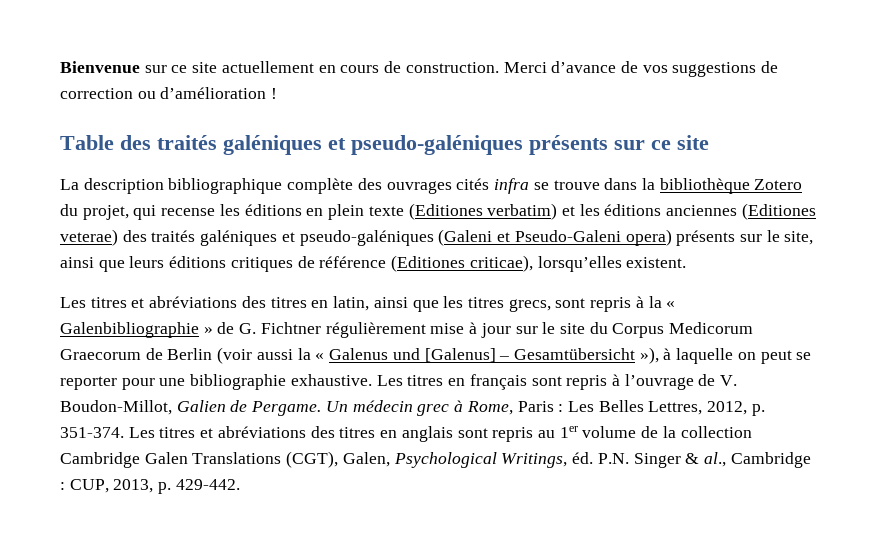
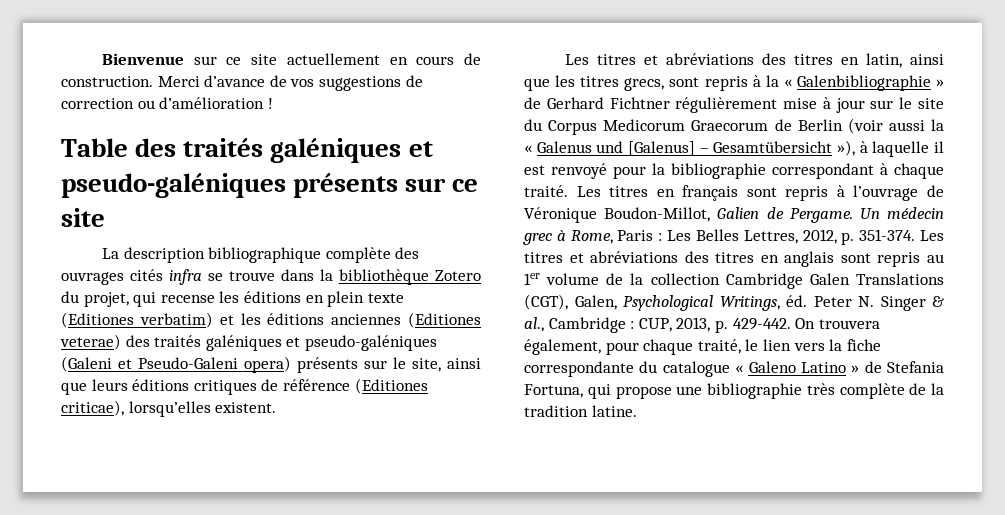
- Les titres et abréviations des titres en latin, ainsi que les titres grecs, sont repris à la « Galenbibliographie » de G. Fichtner régulièrement mise à jour sur le site du Corpus Medicorum Graecorum de Berlin (voir aussi la « Galenus und [Galenus] – Gesamtübersicht »), à laquelle on peut se reporter pour une bibliographie exhaustive.
+ Les titres et abréviations des titres en latin, ainsi que les titres grecs, sont repris à la « Galenbibliographie » de Gerhard Fichtner régulièrement mise à jour sur le site du Corpus Medicorum Graecorum de Berlin (voir aussi la « Galenus und [Galenus] – Gesamtübersicht »), à laquelle il est renvoyé pour la bibliographie correspondant à chaque traité.
- Les titres en français sont repris à l’ouvrage de V. Boudon-Millot, Galien de Pergame.
+ Les titres en français sont repris à l’ouvrage de Véronique Boudon-Millot, Galien de Pergame.
- P.N. Singer & al., Cambridge : CUP, 2013, p. 429-442.
+ Peter N. Singer & al., Cambridge : CUP, 2013, p. 429-442.
+ On trouvera également, pour chaque traité, le lien vers la fiche correspondante du catalogue « Galeno Latino » de Stefania Fortuna, qui propose une bibliographie très complète de la tradition latine.

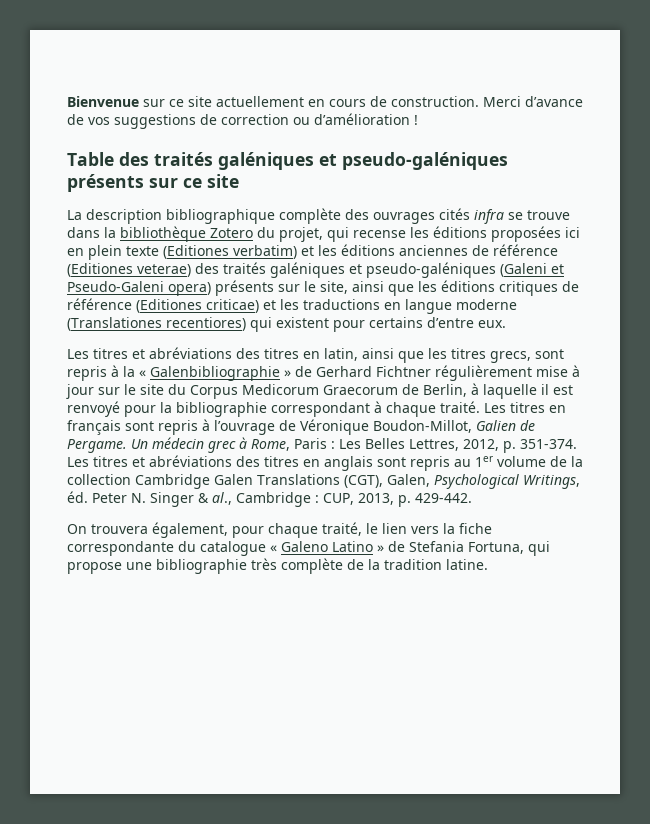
- La description bibliographique complète des ouvrages cités infra se trouve dans la bibliothèque Zotero du projet, qui recense les éditions en plein texte (Editiones verbatim) et les éditions anciennes (Editiones veterae) des traités galéniques et pseudo-galéniques (Galeni et Pseudo-Galeni opera) présents sur le site, ainsi que leurs éditions critiques de référence (Editiones criticae), lorsqu’elles existent.
+ La description bibliographique complète des ouvrages cités infra se trouve dans la bibliothèque Zotero du projet, qui recense les éditions proposées ici en plein texte (Editiones verbatim) et les éditions anciennes de référence (Editiones veterae) des traités galéniques et pseudo-galéniques (Galeni et Pseudo-Galeni opera) présents sur le site, ainsi que les éditions critiques de référence (Editiones criticae) et les traductions en langue moderne (Translationes recentiores) qui existent pour certains d’entre eux.
- Les titres et abréviations des titres en latin, ainsi que les titres grecs, sont repris à la « Galenbibliographie » de Gerhard Fichtner régulièrement mise à jour sur le site du Corpus Medicorum Graecorum de Berlin (voir aussi la « Galenus und [Galenus] – Gesamtübersicht »), à laquelle il est renvoyé pour la bibliographie correspondant à chaque traité.
+ Les titres et abréviations des titres en latin, ainsi que les titres grecs, sont repris à la « Galenbibliographie » de Gerhard Fichtner régulièrement mise à jour sur le site du Corpus Medicorum Graecorum de Berlin, à laquelle il est renvoyé pour la bibliographie correspondant à chaque traité.
- Peter N. Singer & al., Cambridge : CUP, 2013, p. 429-442. On trouvera également, pour chaque traité, le lien vers la fiche correspondante du catalogue « Galeno Latino » de Stefania Fortuna, qui propose une bibliographie très complète de la tradition latine.
+ Peter N. Singer & al., Cambridge : CUP, 2013, p. 429-442.
+ On trouvera également, pour chaque traité, le lien vers la fiche correspondante du catalogue « Galeno Latino » de Stefania Fortuna, qui propose une bibliographie très complète de la tradition latine.

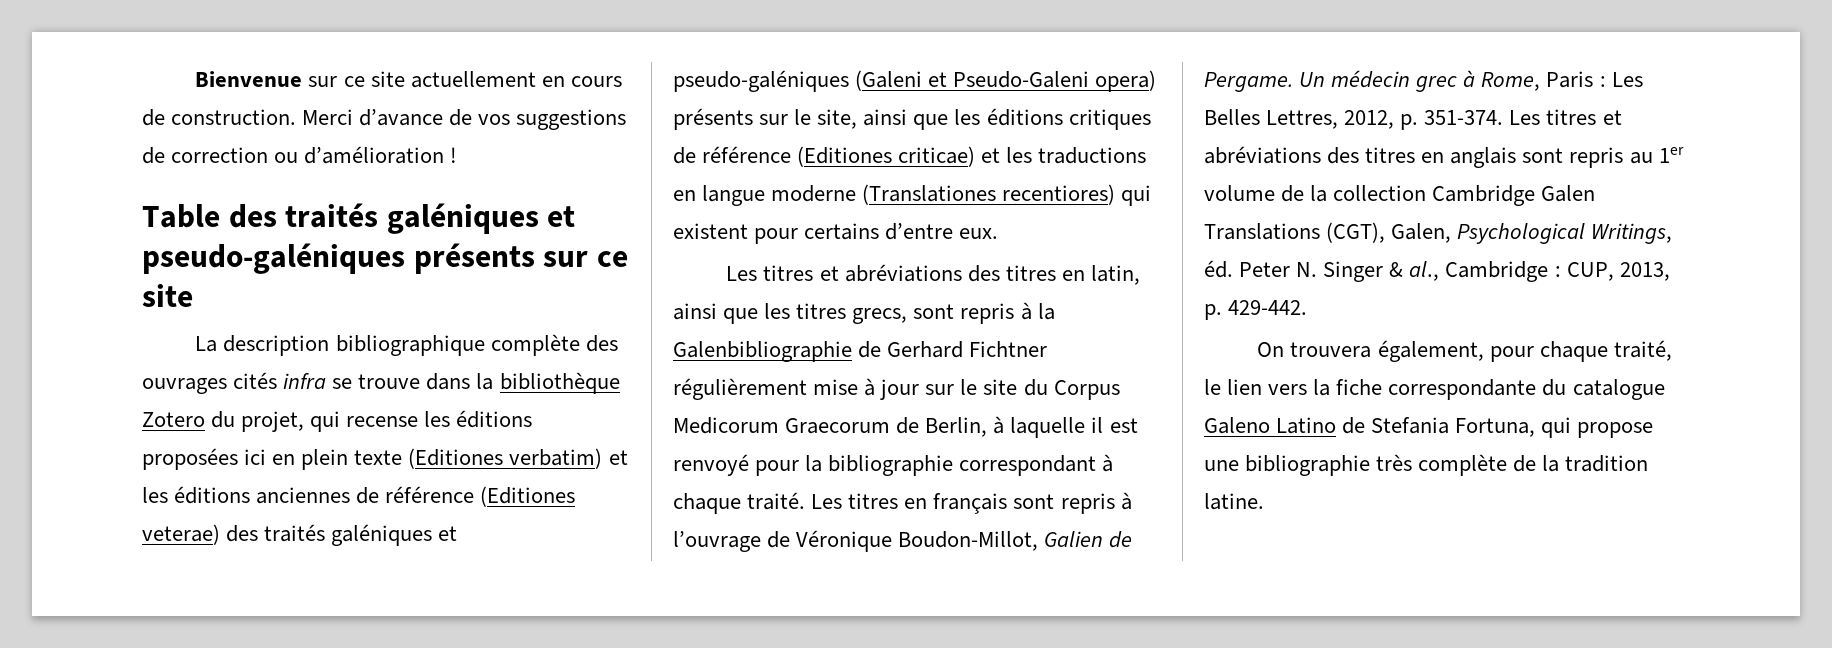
- Les titres et abréviations des titres en latin, ainsi que les titres grecs, sont repris à la « Galenbibliographie » de Gerhard Fichtner régulièrement mise à jour sur le site du Corpus Medicorum Graecorum de Berlin, à laquelle il est renvoyé pour la bibliographie correspondant à chaque traité.
+ Les titres et abréviations des titres en latin, ainsi que les titres grecs, sont repris à la Galenbibliographie de Gerhard Fichtner régulièrement mise à jour sur le site du Corpus Medicorum Graecorum de Berlin, à laquelle il est renvoyé pour la bibliographie correspondant à chaque traité.
- On trouvera également, pour chaque traité, le lien vers la fiche correspondante du catalogue « Galeno Latino » de Stefania Fortuna, qui propose une bibliographie très complète de la tradition latine.
+ On trouvera également, pour chaque traité, le lien vers la fiche correspondante du catalogue Galeno Latino de Stefania Fortuna, qui propose une bibliographie très complète de la tradition latine.

